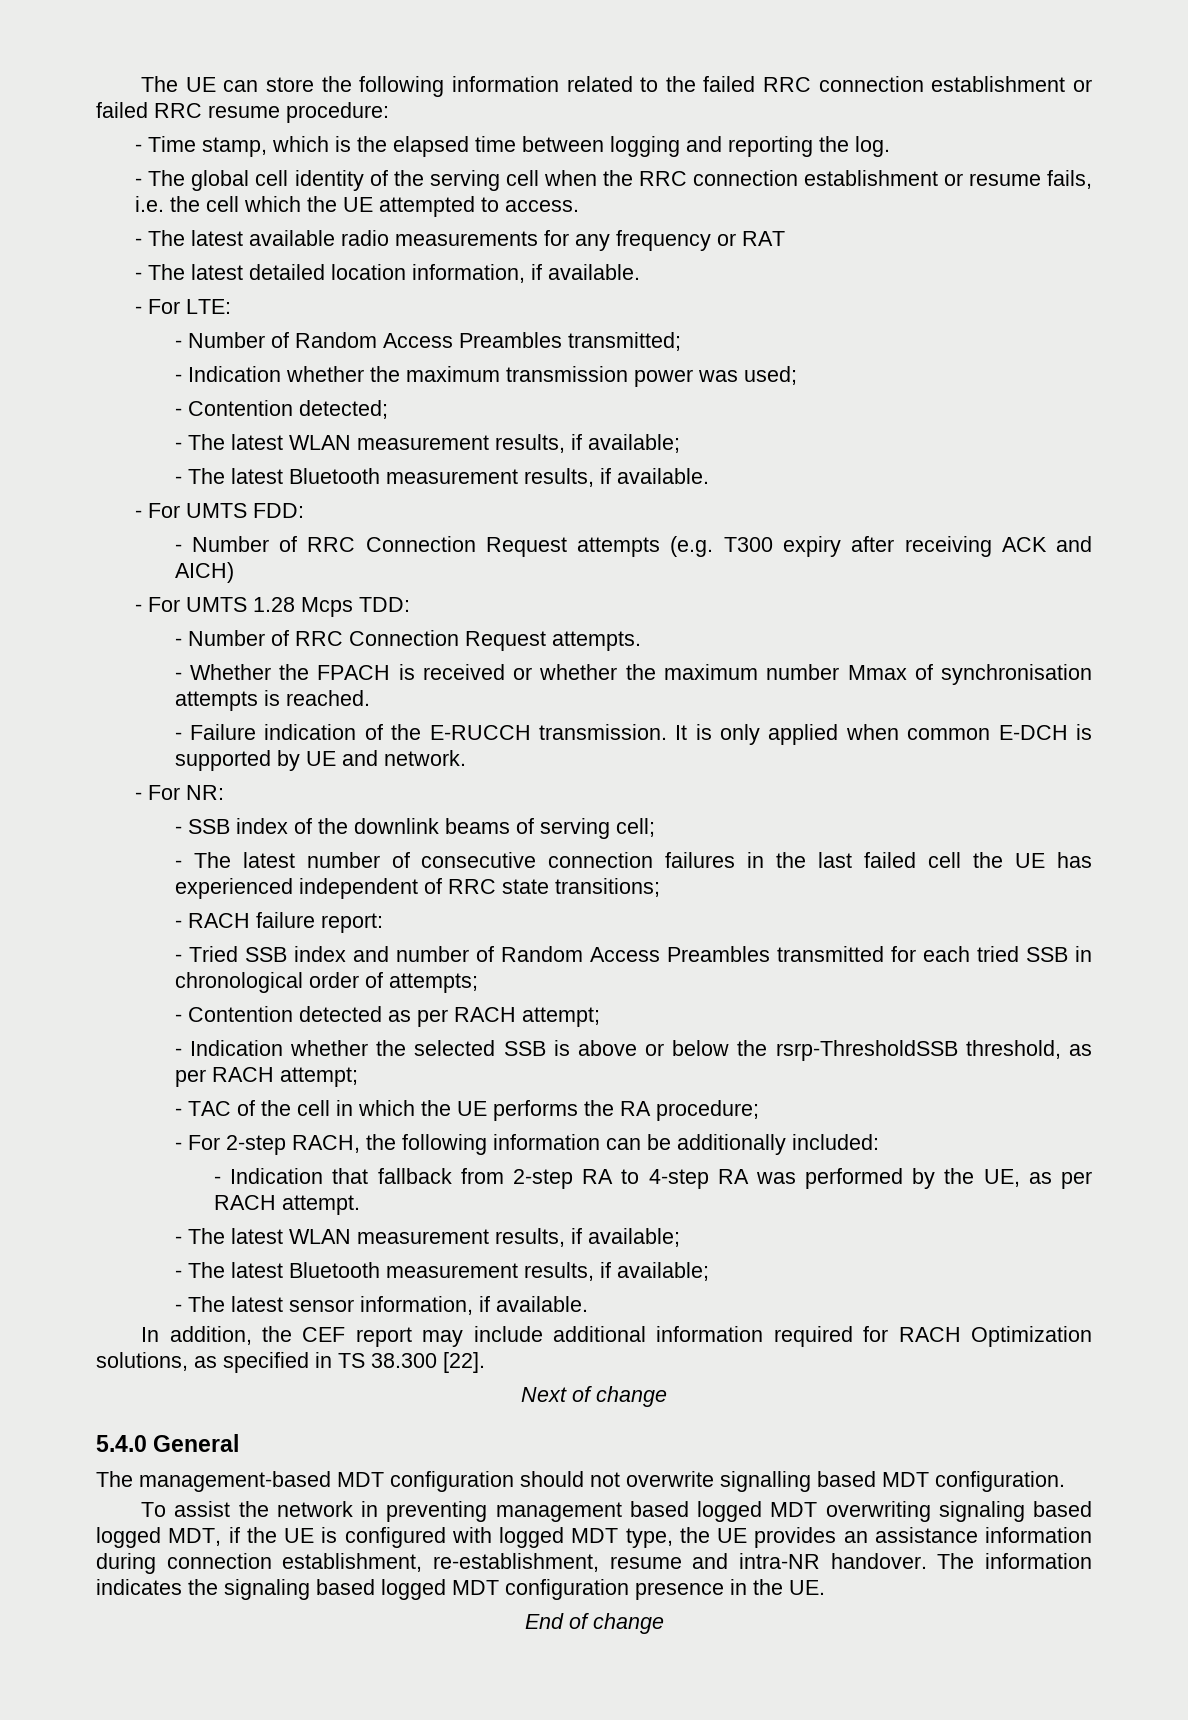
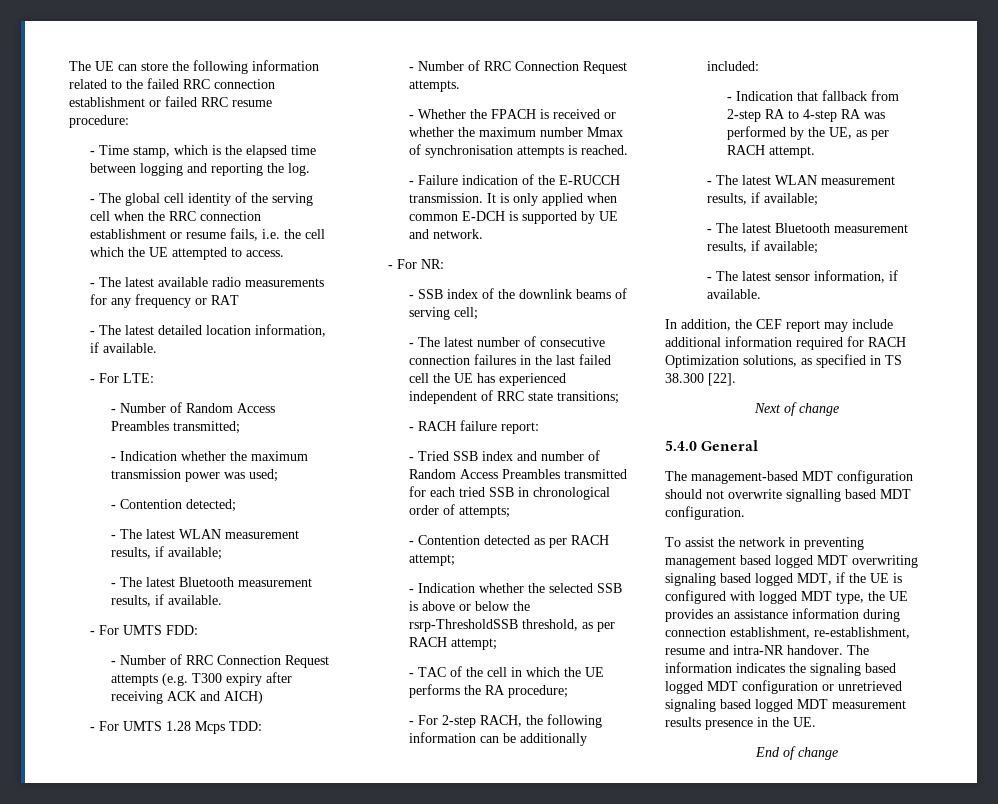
- The information indicates the signaling based logged MDT configuration presence in the UE.
+ The information indicates the signaling based logged MDT configuration or unretrieved signaling based logged MDT measurement results presence in the UE.

